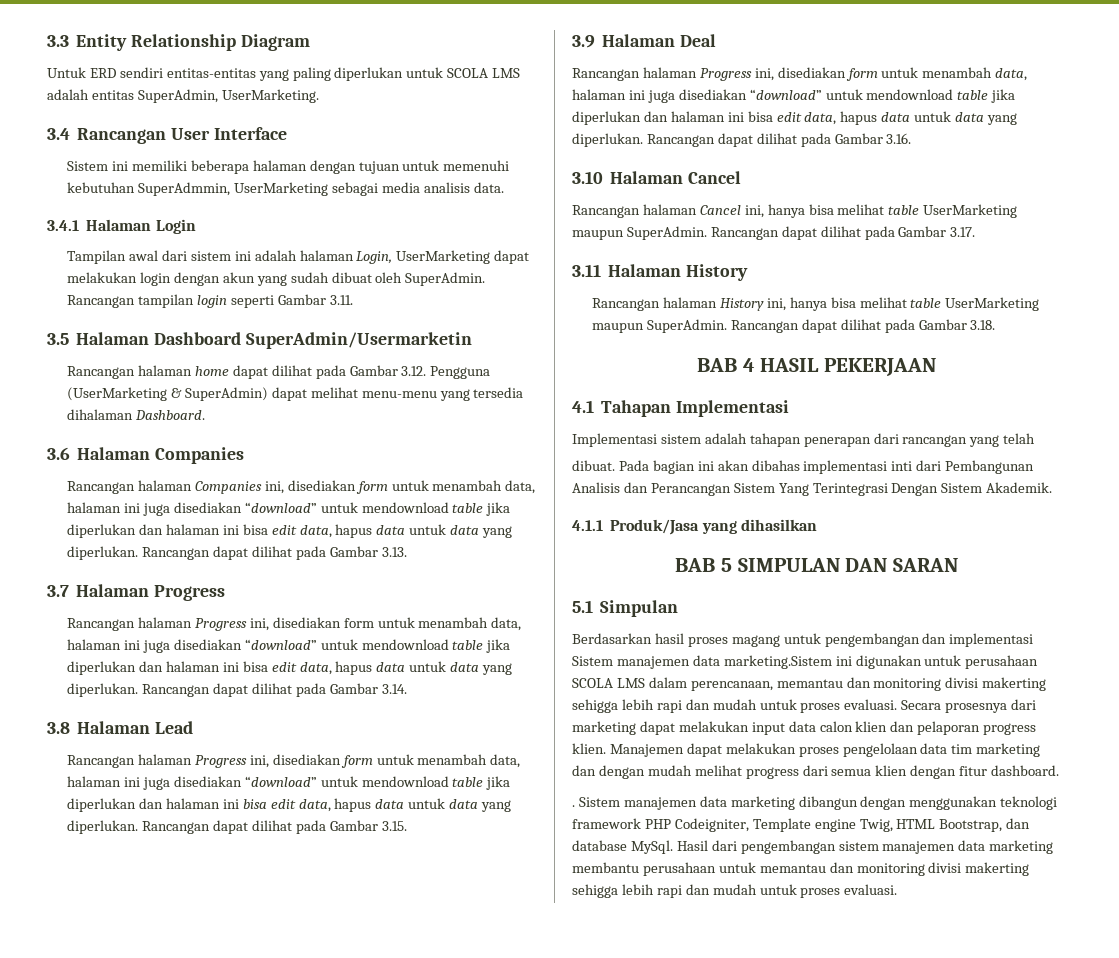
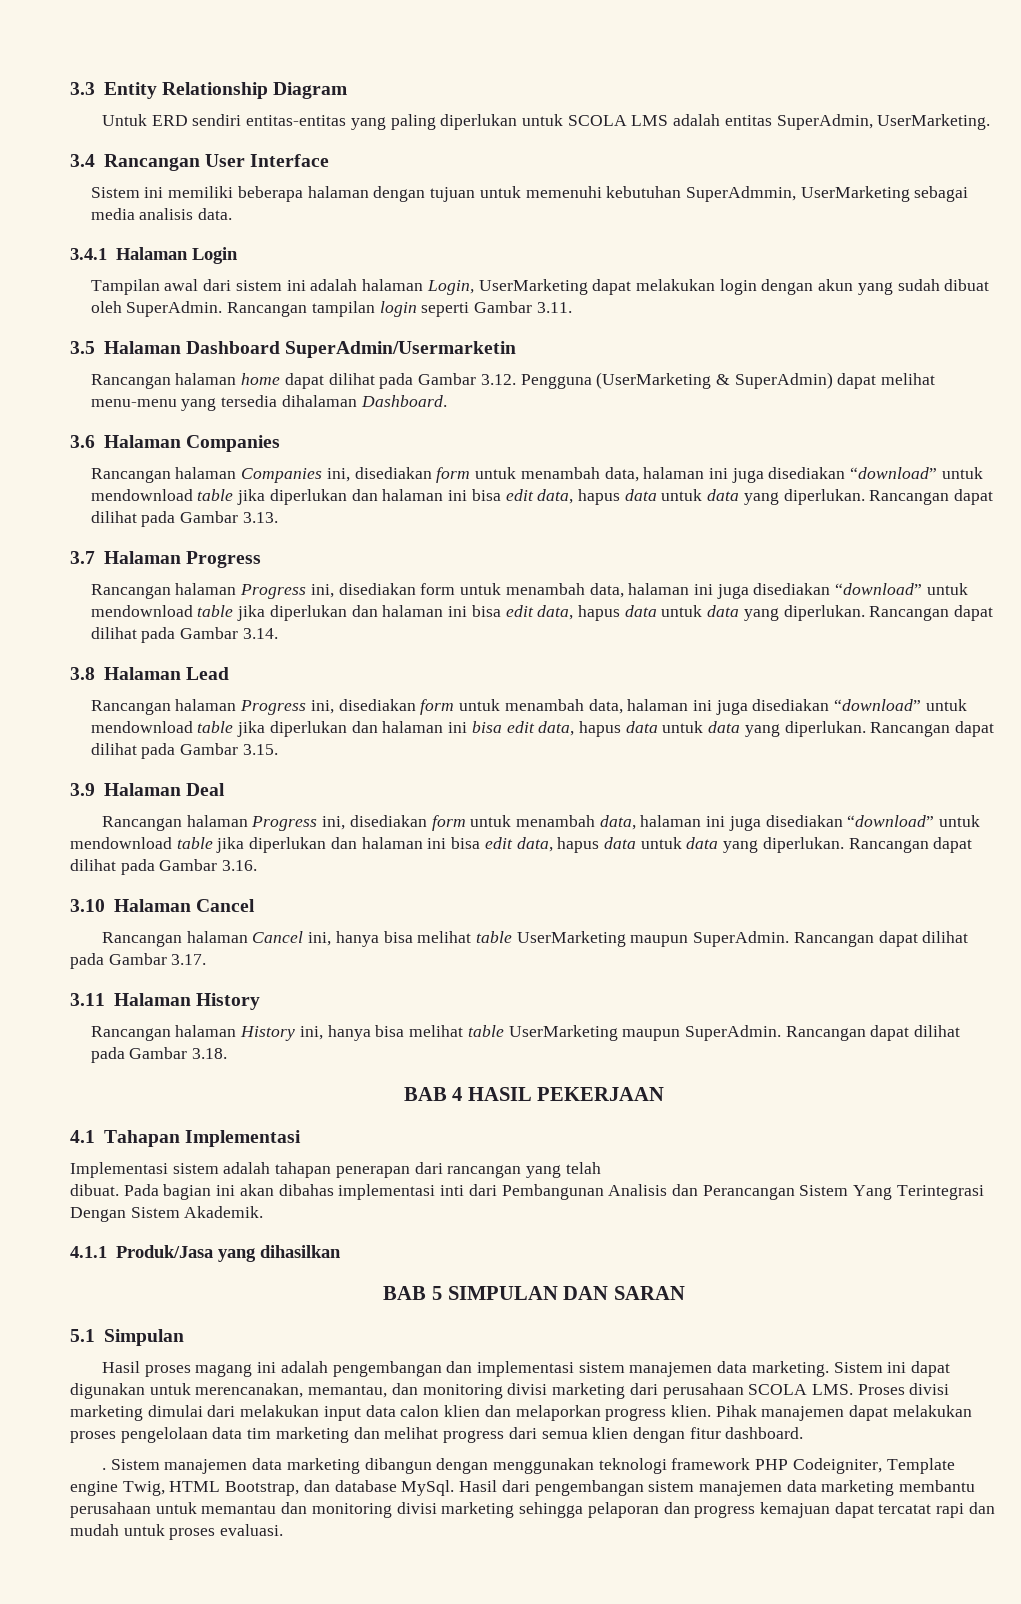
- Berdasarkan hasil proses magang untuk pengembangan dan implementasi Sistem manajemen data marketing.Sistem ini digunakan untuk perusahaan SCOLA LMS dalam perencanaan, memantau dan monitoring divisi makerting sehigga lebih rapi dan mudah untuk proses evaluasi. Secara prosesnya dari marketing dapat melakukan input data calon klien dan pelaporan progress klien.
+ Hasil proses magang ini adalah pengembangan dan implementasi sistem manajemen data marketing. Sistem ini dapat digunakan untuk merencanakan, memantau, dan monitoring divisi marketing dari perusahaan SCOLA LMS. Proses divisi marketing dimulai dari melakukan input data calon klien dan melaporkan progress klien.
- Manajemen dapat melakukan proses pengelolaan data tim marketing dan dengan mudah melihat progress dari semua klien dengan fitur dashboard.
+ Pihak manajemen dapat melakukan proses pengelolaan data tim marketing dan melihat progress dari semua klien dengan fitur dashboard.
- Hasil dari pengembangan sistem manajemen data marketing membantu perusahaan untuk memantau dan monitoring divisi makerting sehigga lebih rapi dan mudah untuk proses evaluasi.
+ Hasil dari pengembangan sistem manajemen data marketing membantu perusahaan untuk memantau dan monitoring divisi marketing sehingga pelaporan dan progress kemajuan dapat tercatat rapi dan mudah untuk proses evaluasi.

